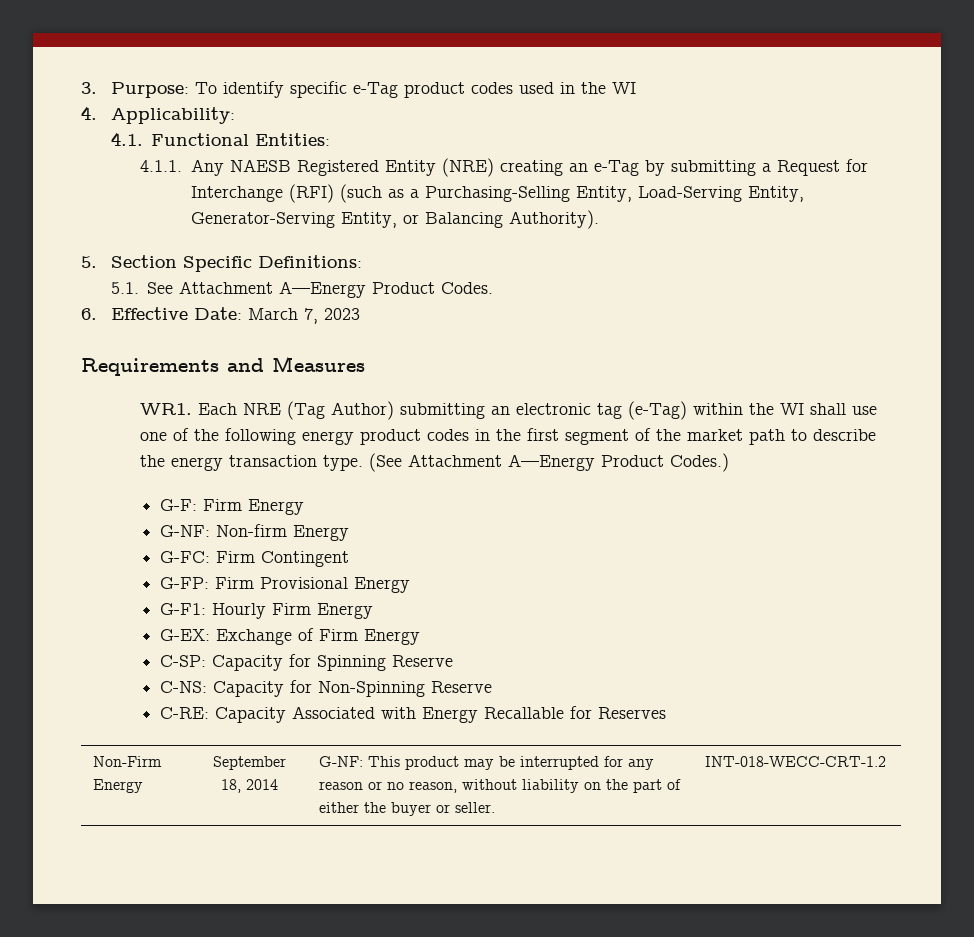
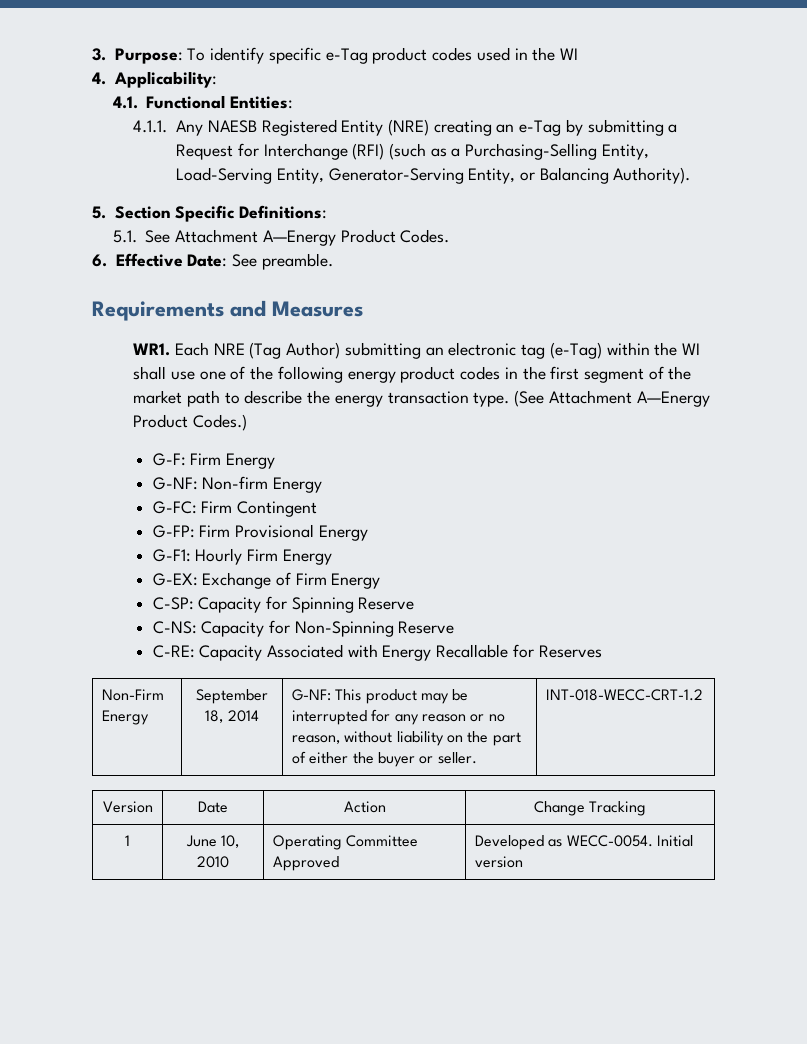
- 6. Effective Date: March 7, 2023
+ 6. Effective Date: See preamble.
+ Version | Date | Action | Change Tracking
+ 1 | June 10, 2010 | Operating Committee Approved | Developed as WECC-0054. Initial version

